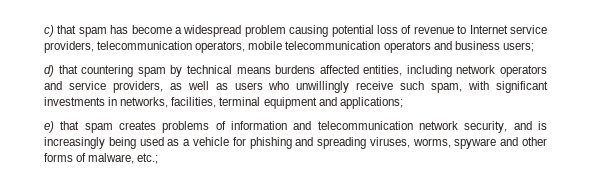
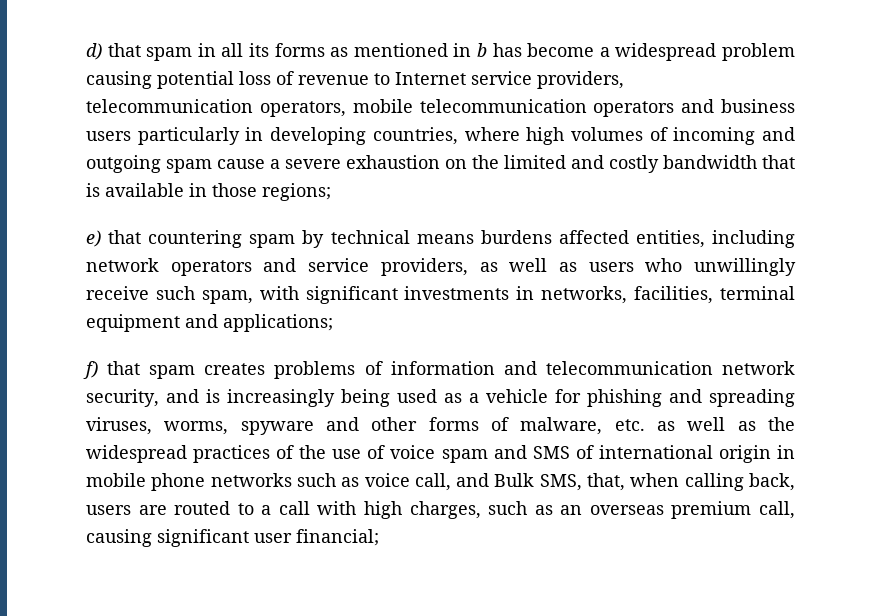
- c) that spam has become a widespread problem causing potential loss of revenue to Internet service providers, telecommunication operators, mobile telecommunication operators and business users;
- d) that countering spam by technical means burdens affected entities, including network operators and service providers, as well as users who unwillingly receive such spam, with significant investments in networks, facilities, terminal equipment and applications;
+ d) that spam in all its forms as mentioned in b has become a widespread problem causing potential loss of revenue to Internet service providers, telecommunication operators, mobile telecommunication operators and business users particularly in developing countries, where high volumes of incoming and outgoing spam cause a severe exhaustion on the limited and costly bandwidth that is available in those regions;
+ e) that countering spam by technical means burdens affected entities, including network operators and service providers, as well as users who unwillingly receive such spam, with significant investments in networks, facilities, terminal equipment and applications;
- e) that spam creates problems of information and telecommunication network security, and is increasingly being used as a vehicle for phishing and spreading viruses, worms, spyware and other forms of malware, etc.;
+ f) that spam creates problems of information and telecommunication network security, and is increasingly being used as a vehicle for phishing and spreading viruses, worms, spyware and other forms of malware, etc. as well as the widespread practices of the use of voice spam and SMS of international origin in mobile phone networks such as voice call, and Bulk SMS, that, when calling back, users are routed to a call with high charges, such as an overseas premium call, causing significant user financial;

